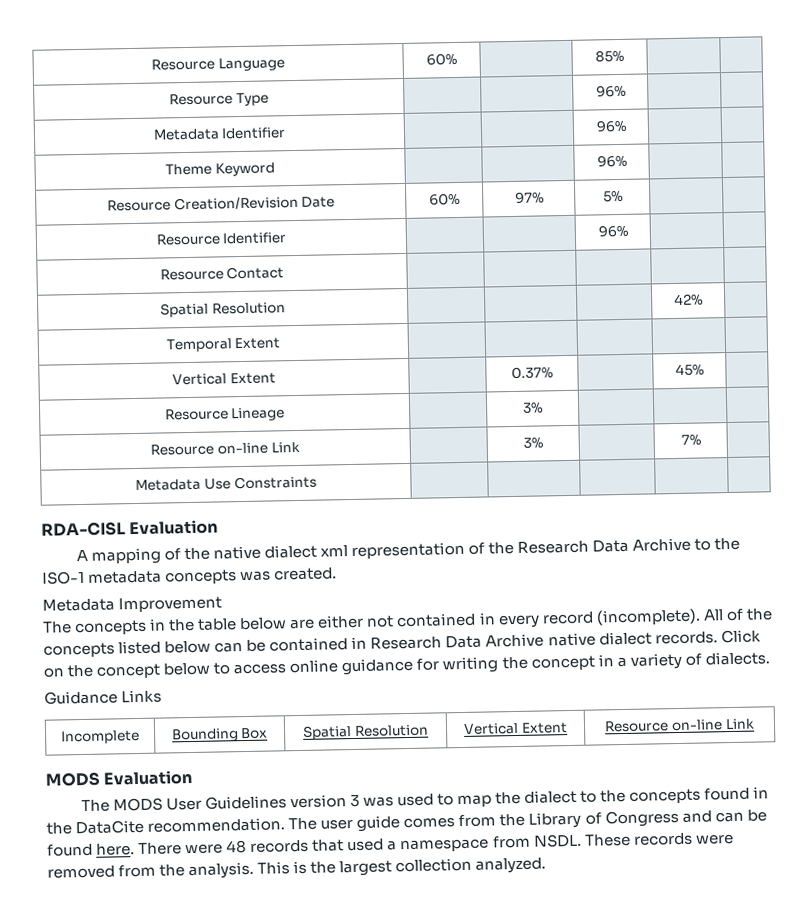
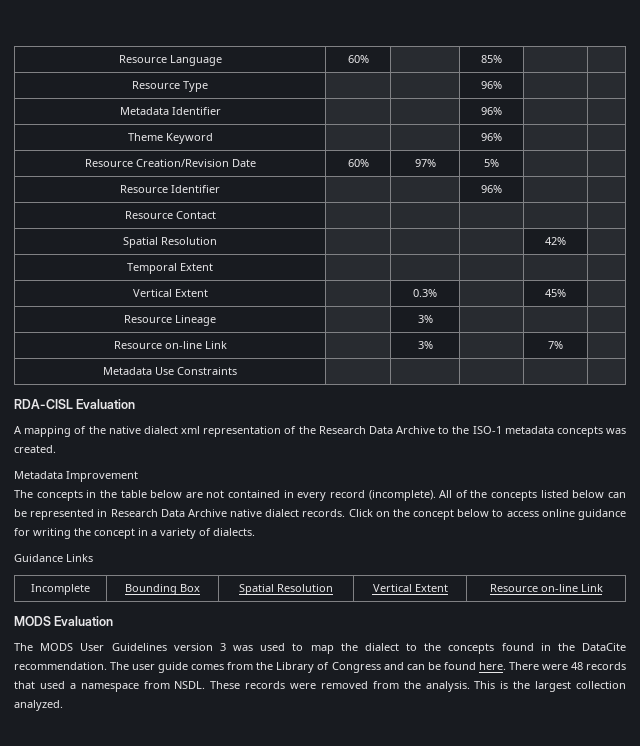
- Vertical Extent | | 0.37% | | 45% |
+ Vertical Extent | | 0.3% | | 45% |
- The concepts in the table below are either not contained in every record (incomplete).
+ The concepts in the table below are not contained in every record (incomplete).
- All of the concepts listed below can be contained in Research Data Archive native dialect records.
+ All of the concepts listed below can be represented in Research Data Archive native dialect records.

